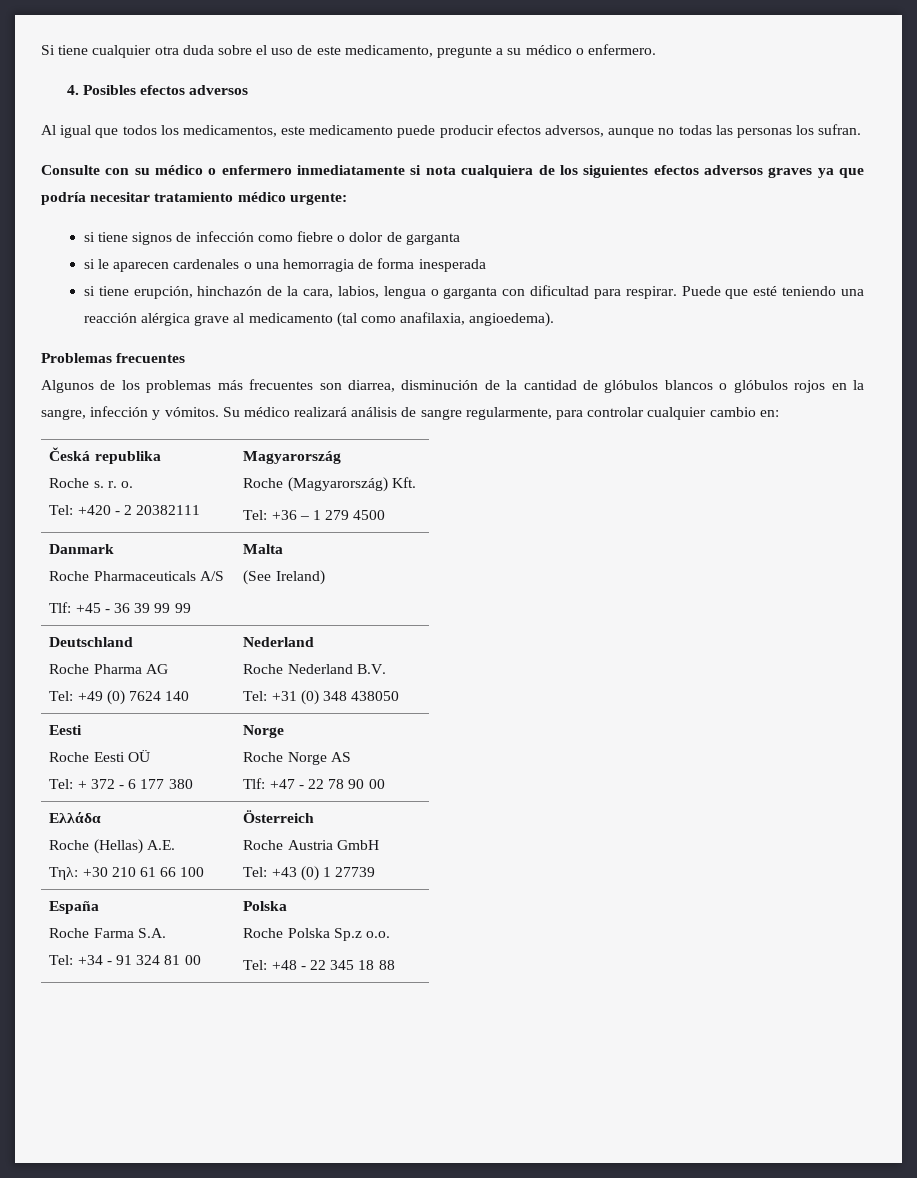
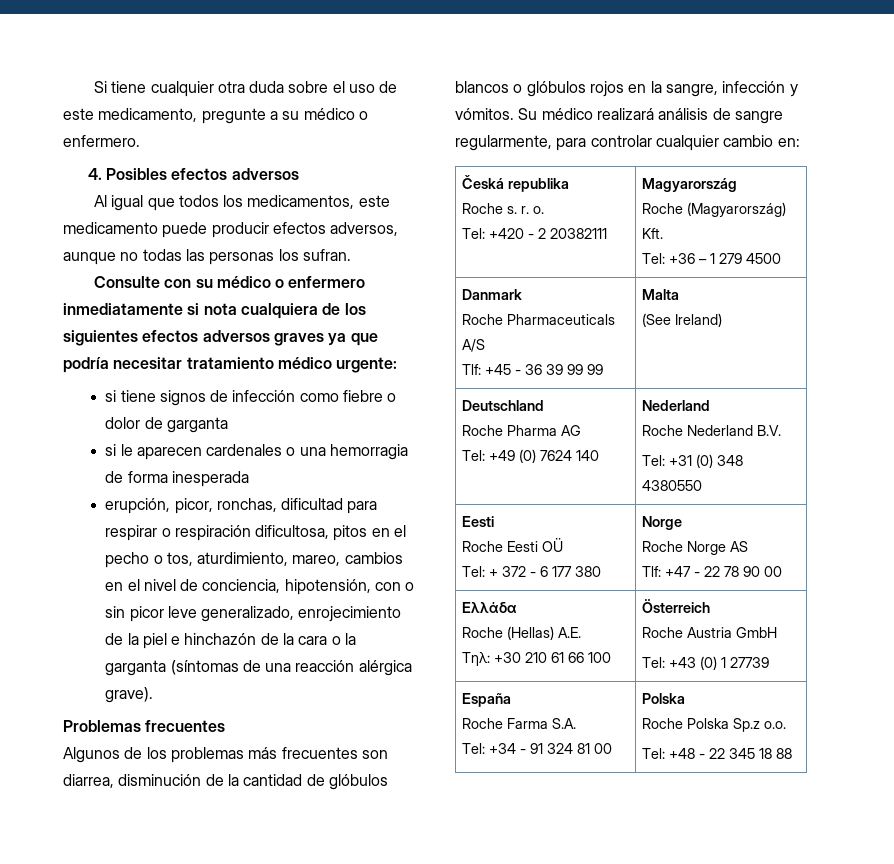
- si tiene erupción, hinchazón de la cara, labios, lengua o garganta con dificultad para respirar. Puede que esté teniendo una reacción alérgica grave al medicamento (tal como anafilaxia, angioedema).
+ erupción, picor, ronchas, dificultad para respirar o respiración dificultosa, pitos en el pecho o tos, aturdimiento, mareo, cambios en el nivel de conciencia, hipotensión, con o sin picor leve generalizado, enrojecimiento de la piel e hinchazón de la cara o la garganta (síntomas de una reacción alérgica grave).
  Deutschland
  Roche Pharma AG
  Tel: +49 (0) 7624 140 | Nederland
  Roche Nederland B.V.
- Tel: +31 (0) 348 438050
+ Tel: +31 (0) 348 4380550

